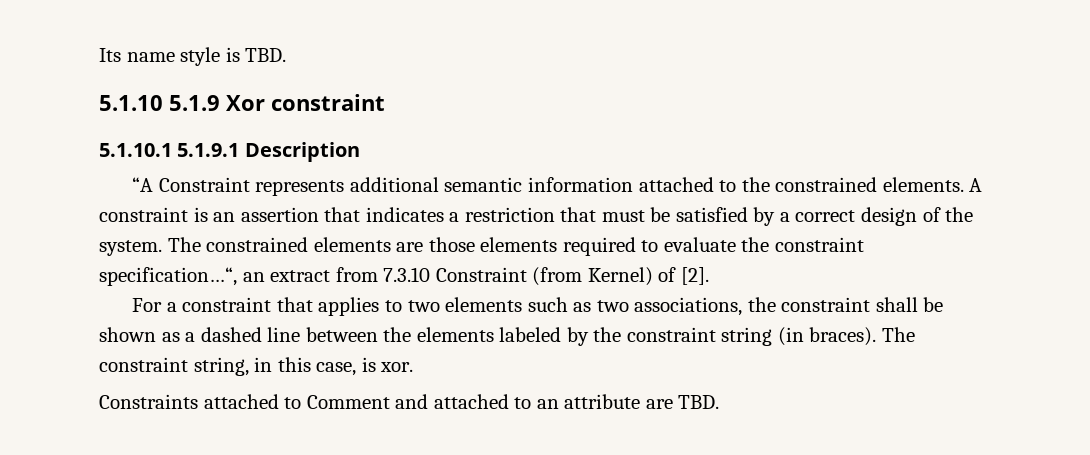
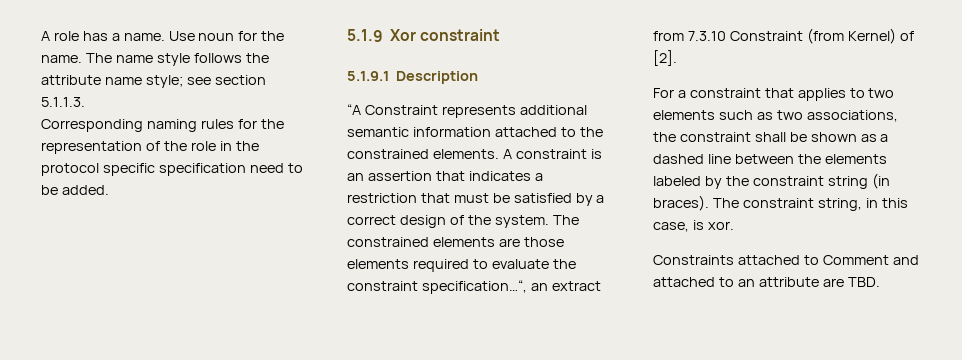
- Its name style is TBD.
- 5.1.10 5.1.9 Xor constraint
+ A role has a name. Use noun for the name. The name style follows the attribute name style; see section 5.1.1.3.
+ Corresponding naming rules for the representation of the role in the protocol specific specification need to be added.
+ 5.1.9 Xor constraint
- 5.1.10.1 5.1.9.1 Description
+ 5.1.9.1 Description

